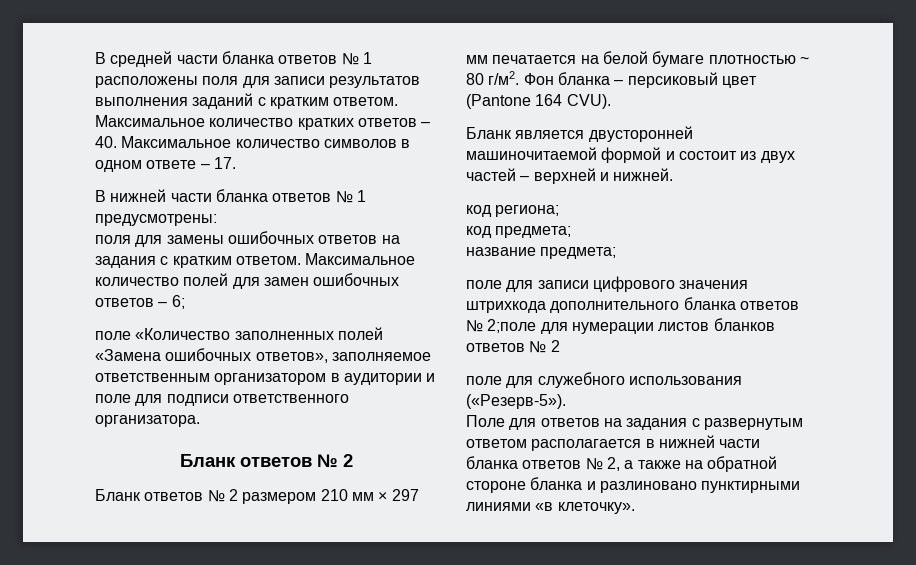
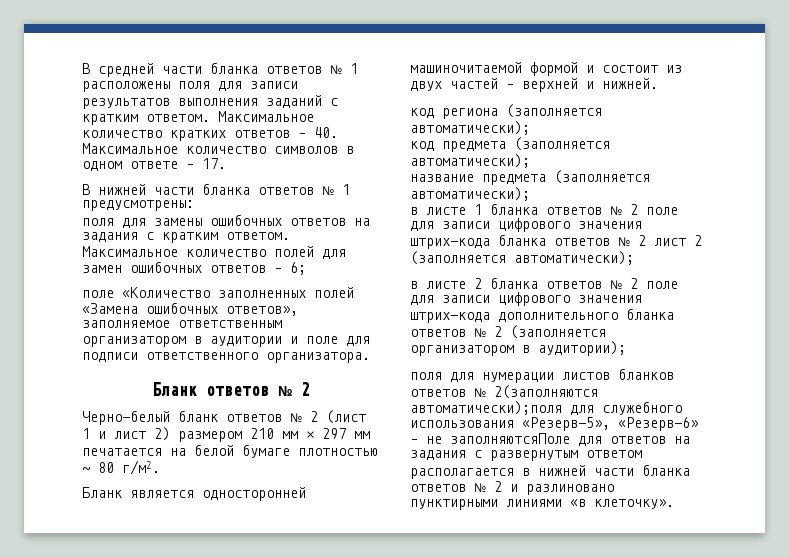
- Бланк ответов № 2 размером 210 мм × 297 мм печатается на белой бумаге плотностью ~ 80 г/м2. Фон бланка – персиковый цвет (Pantone 164 CVU).
+ Черно-белый бланк ответов № 2 (лист 1 и лист 2) размером 210 мм × 297 мм печатается на белой бумаге плотностью ~ 80 г/м2.
- Бланк является двусторонней машиночитаемой формой и состоит из двух частей – верхней и нижней.
+ Бланк является односторонней машиночитаемой формой и состоит из двух частей – верхней и нижней.
- код региона;
- код предмета;
- название предмета;
- поле для записи цифрового значения штрихкода дополнительного бланка ответов № 2;поле для нумерации листов бланков ответов № 2
- поле для служебного использования («Резерв-5»).
- Поле для ответов на задания с развернутым ответом располагается в нижней части бланка ответов № 2, а также на обратной стороне бланка и разлиновано пунктирными линиями «в клеточку».
+ код региона (заполняется автоматически);
+ код предмета (заполняется автоматически);
+ название предмета (заполняется автоматически);
+ в листе 1 бланка ответов № 2 поле для записи цифрового значения штрих-кода бланка ответов № 2 лист 2 (заполняется автоматически);
+ в листе 2 бланка ответов № 2 поле для записи цифрового значения штрих-кода дополнительного бланка ответов № 2 (заполняется организатором в аудитории);
+ поля для нумерации листов бланков ответов № 2(заполняются автоматически);поля для служебного использования «Резерв-5», «Резерв-6» – не заполняютсяПоле для ответов на задания с развернутым ответом располагается в нижней части бланка ответов № 2 и разлиновано пунктирными линиями «в клеточку».

